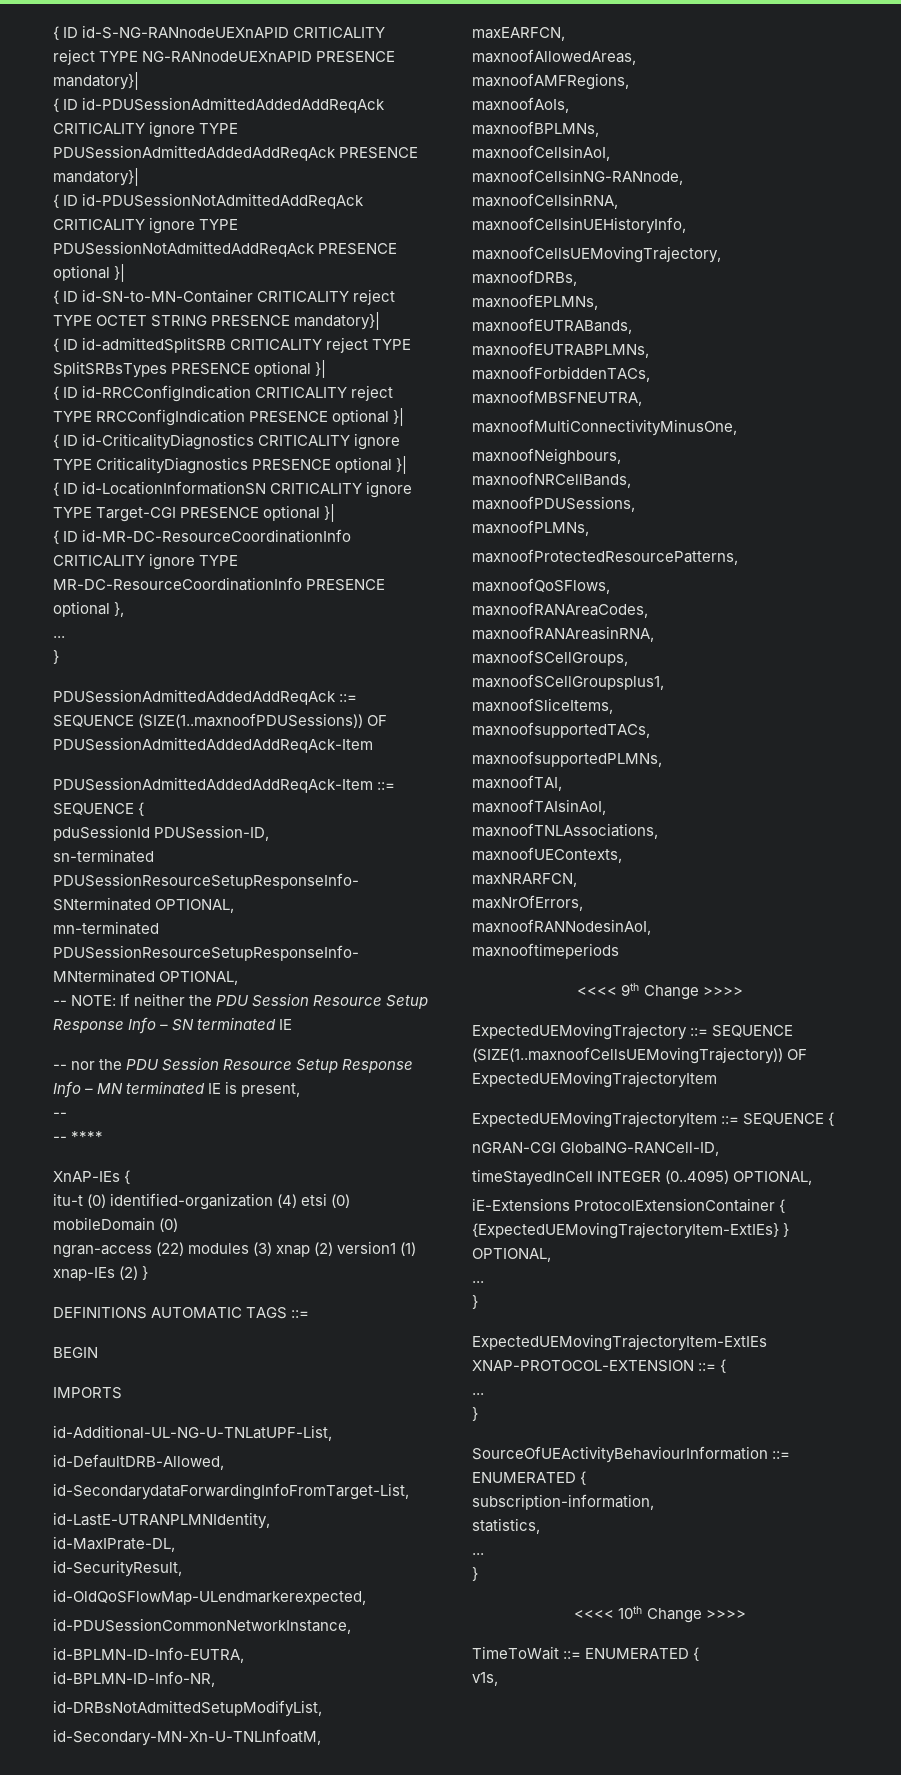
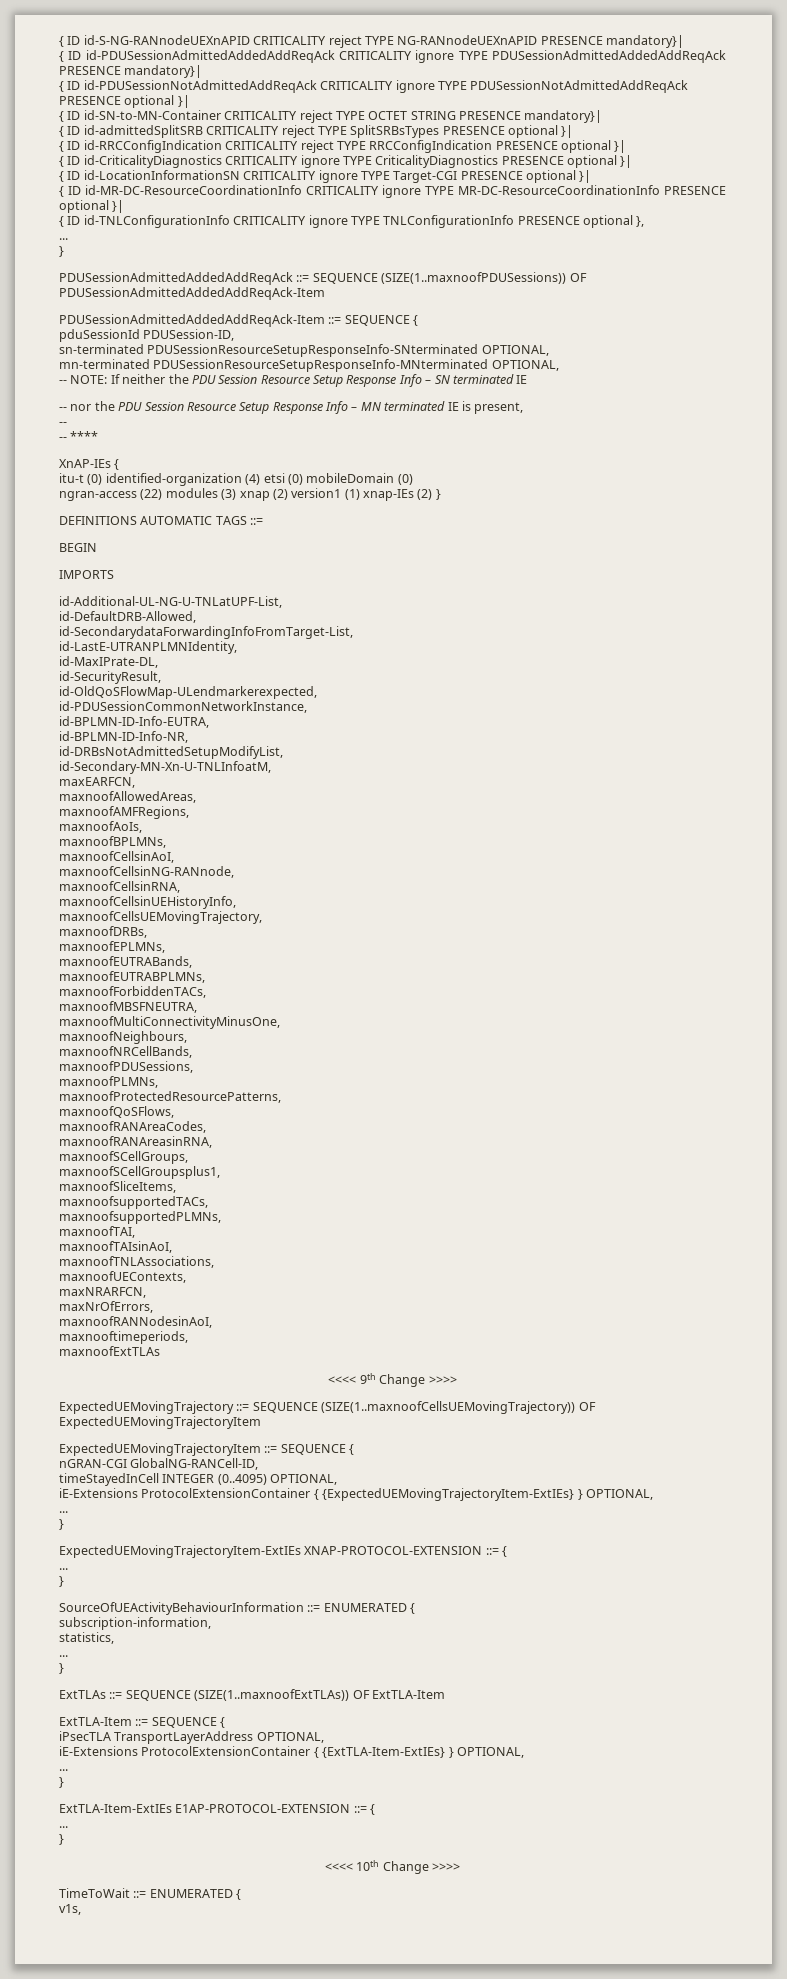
- { ID id-MR-DC-ResourceCoordinationInfo CRITICALITY ignore TYPE MR-DC-ResourceCoordinationInfo PRESENCE optional },
+ { ID id-MR-DC-ResourceCoordinationInfo CRITICALITY ignore TYPE MR-DC-ResourceCoordinationInfo PRESENCE optional }|
+ { ID id-TNLConfigurationInfo CRITICALITY ignore TYPE TNLConfigurationInfo PRESENCE optional },
- maxnooftimeperiods
+ maxnooftimeperiods,
+ maxnoofExtTLAs
+ ExtTLAs ::= SEQUENCE (SIZE(1..maxnoofExtTLAs)) OF ExtTLA-Item
+ ExtTLA-Item ::= SEQUENCE {
+ iPsecTLA TransportLayerAddress OPTIONAL,
+ iE-Extensions ProtocolExtensionContainer { {ExtTLA-Item-ExtIEs} } OPTIONAL,
+ ...
+ }
+ ExtTLA-Item-ExtIEs E1AP-PROTOCOL-EXTENSION ::= {
+ ...
+ }

